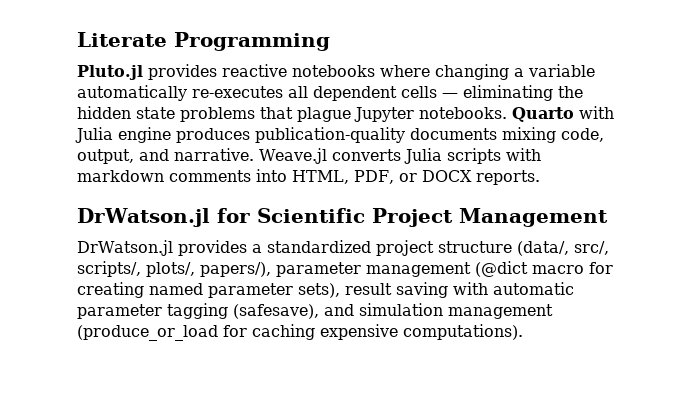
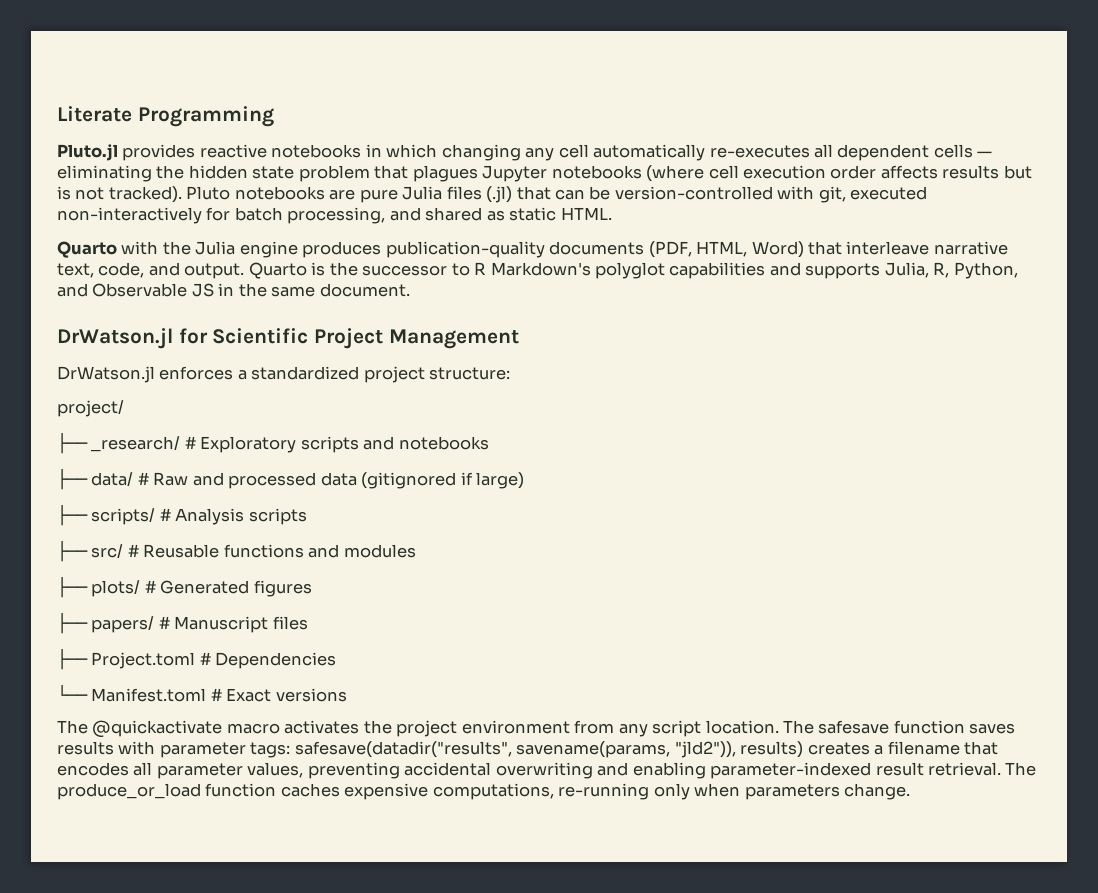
- Pluto.jl provides reactive notebooks where changing a variable automatically re-executes all dependent cells — eliminating the hidden state problems that plague Jupyter notebooks. Quarto with Julia engine produces publication-quality documents mixing code, output, and narrative. Weave.jl converts Julia scripts with markdown comments into HTML, PDF, or DOCX reports.
+ Pluto.jl provides reactive notebooks in which changing any cell automatically re-executes all dependent cells — eliminating the hidden state problem that plagues Jupyter notebooks (where cell execution order affects results but is not tracked). Pluto notebooks are pure Julia files (.jl) that can be version-controlled with git, executed non-interactively for batch processing, and shared as static HTML.
+ Quarto with the Julia engine produces publication-quality documents (PDF, HTML, Word) that interleave narrative text, code, and output. Quarto is the successor to R Markdown's polyglot capabilities and supports Julia, R, Python, and Observable JS in the same document.
- DrWatson.jl provides a standardized project structure (data/, src/, scripts/, plots/, papers/), parameter management (@dict macro for creating named parameter sets), result saving with automatic parameter tagging (safesave), and simulation management (produce_or_load for caching expensive computations).
+ DrWatson.jl enforces a standardized project structure:
+ project/
+ ├── _research/ # Exploratory scripts and notebooks
+ ├── data/ # Raw and processed data (gitignored if large)
+ ├── scripts/ # Analysis scripts
+ ├── src/ # Reusable functions and modules
+ ├── plots/ # Generated figures
+ ├── papers/ # Manuscript files
+ ├── Project.toml # Dependencies
+ └── Manifest.toml # Exact versions
+ The @quickactivate macro activates the project environment from any script location. The safesave function saves results with parameter tags: safesave(datadir("results", savename(params, "jld2")), results) creates a filename that encodes all parameter values, preventing accidental overwriting and enabling parameter-indexed result retrieval. The produce_or_load function caches expensive computations, re-running only when parameters change.

